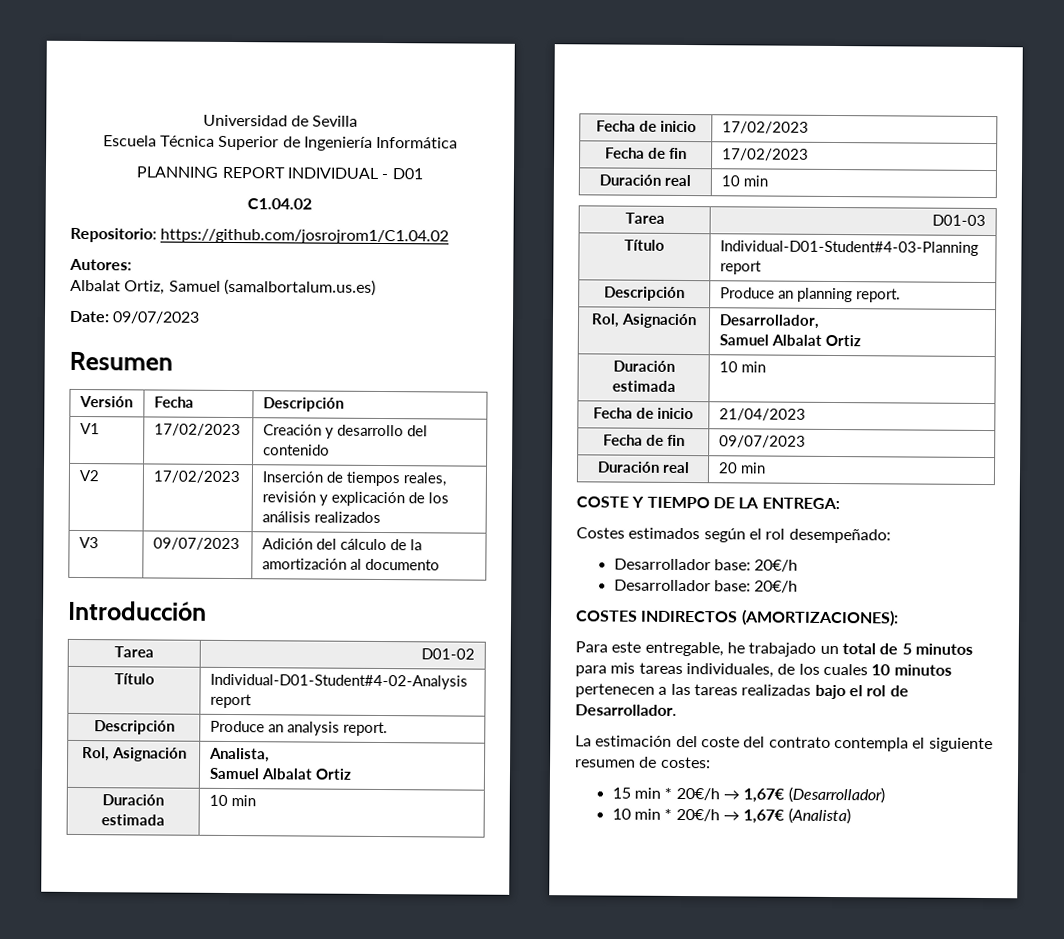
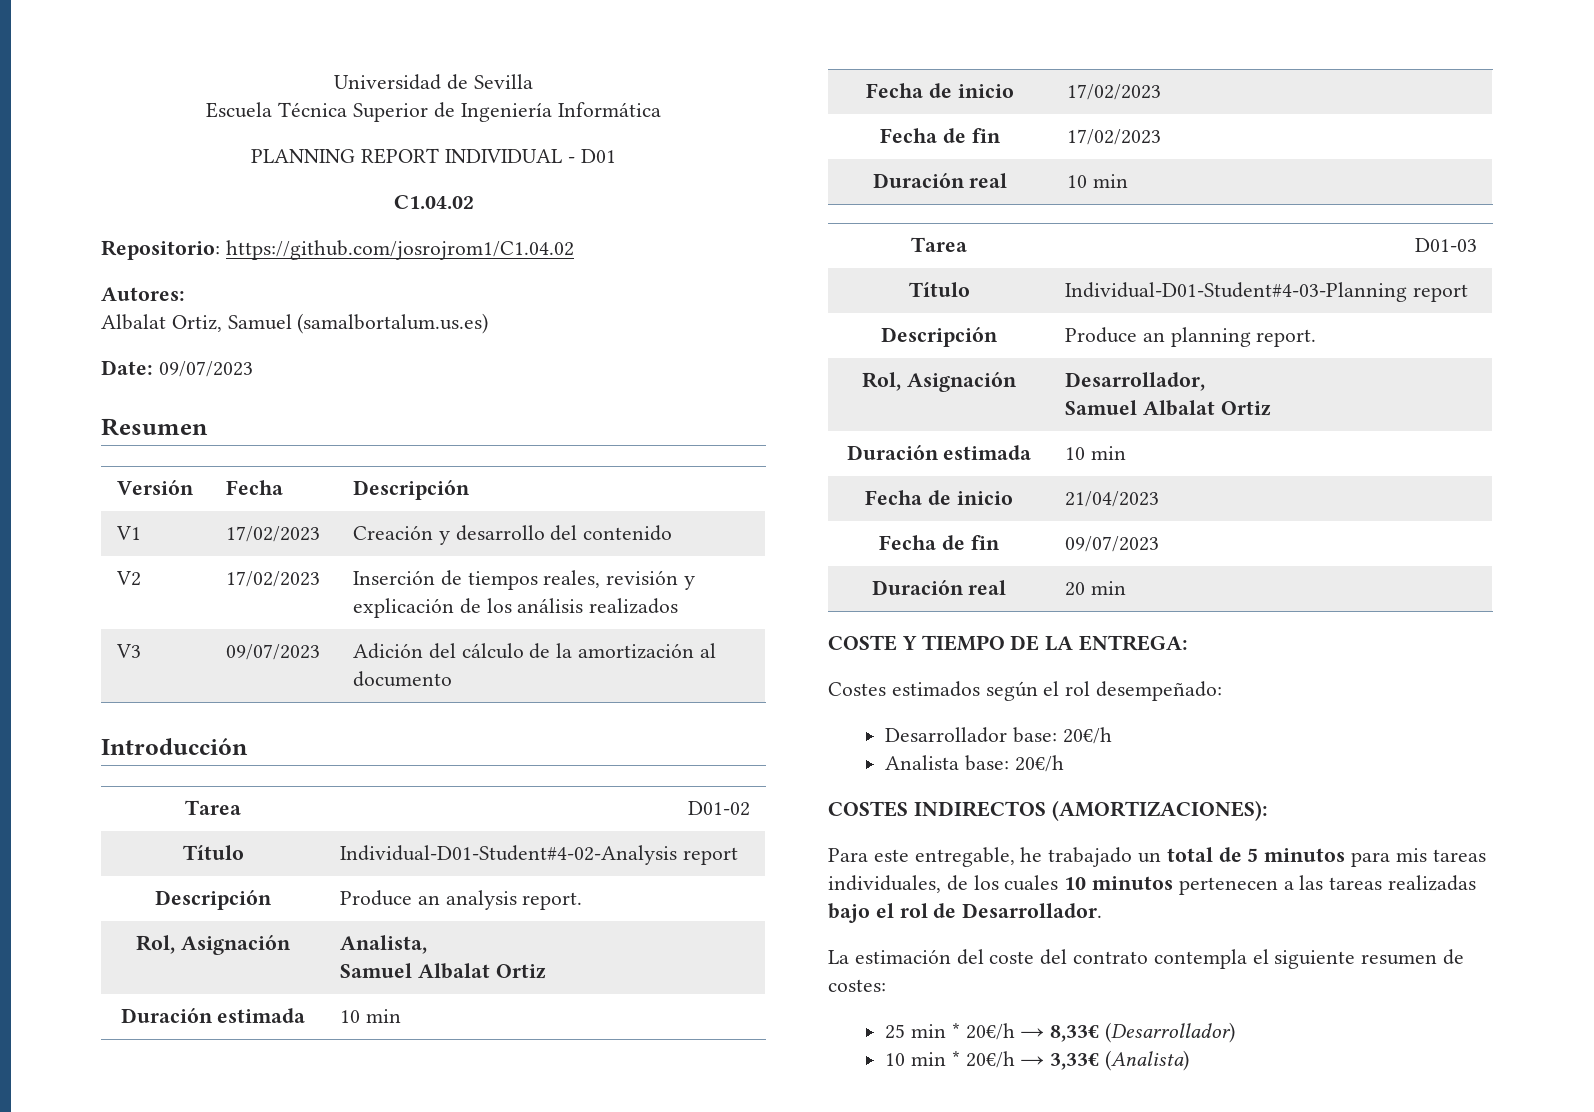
  Costes estimados según el rol desempeñado:
  Desarrollador base: 20€/h
- Desarrollador base: 20€/h
+ Analista base: 20€/h
- 15 min * 20€/h → 1,67€ (Desarrollador)
+ 25 min * 20€/h → 8,33€ (Desarrollador)
- 10 min * 20€/h → 1,67€ (Analista)
+ 10 min * 20€/h → 3,33€ (Analista)

